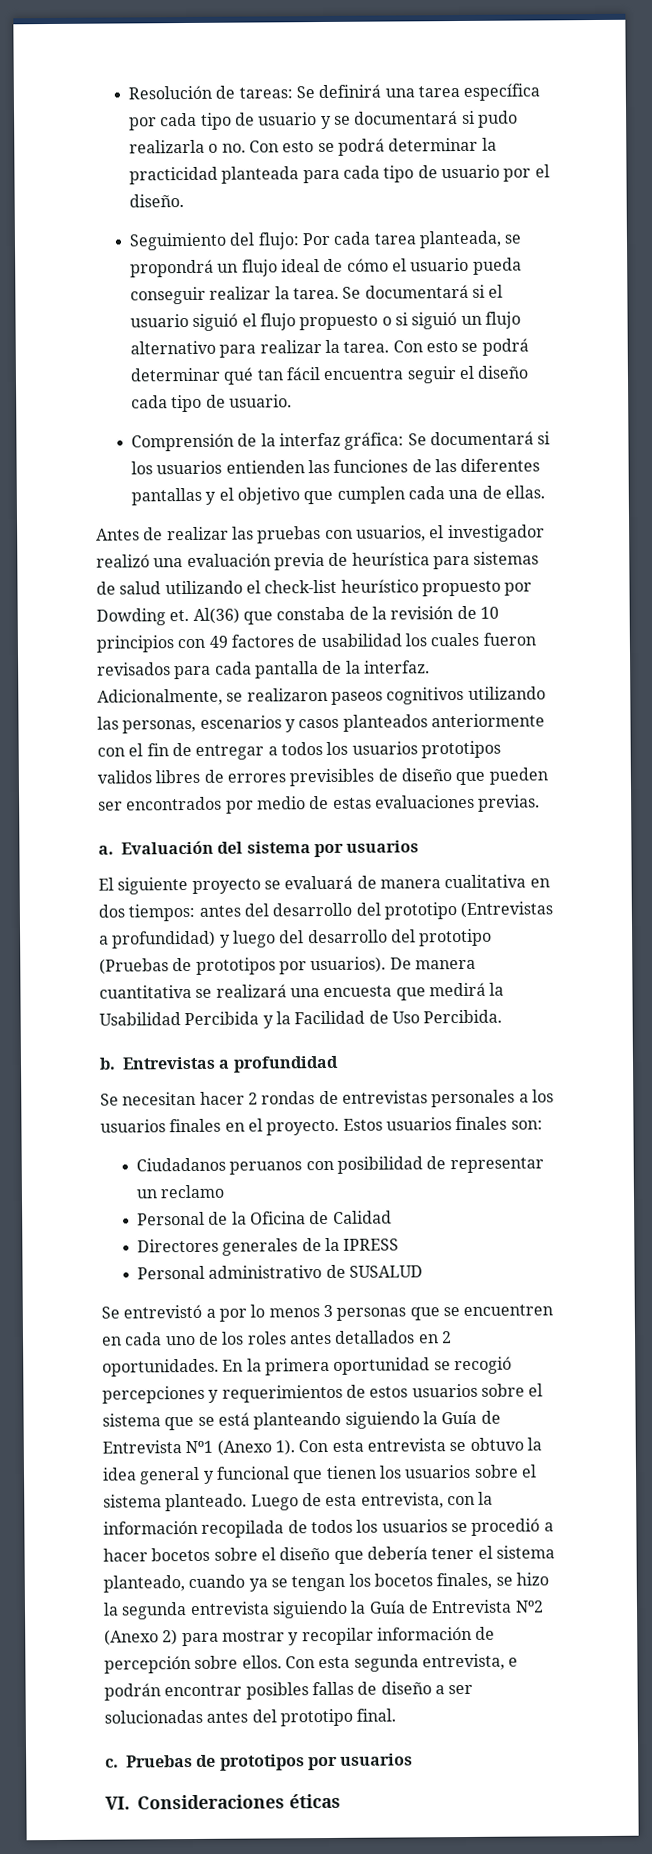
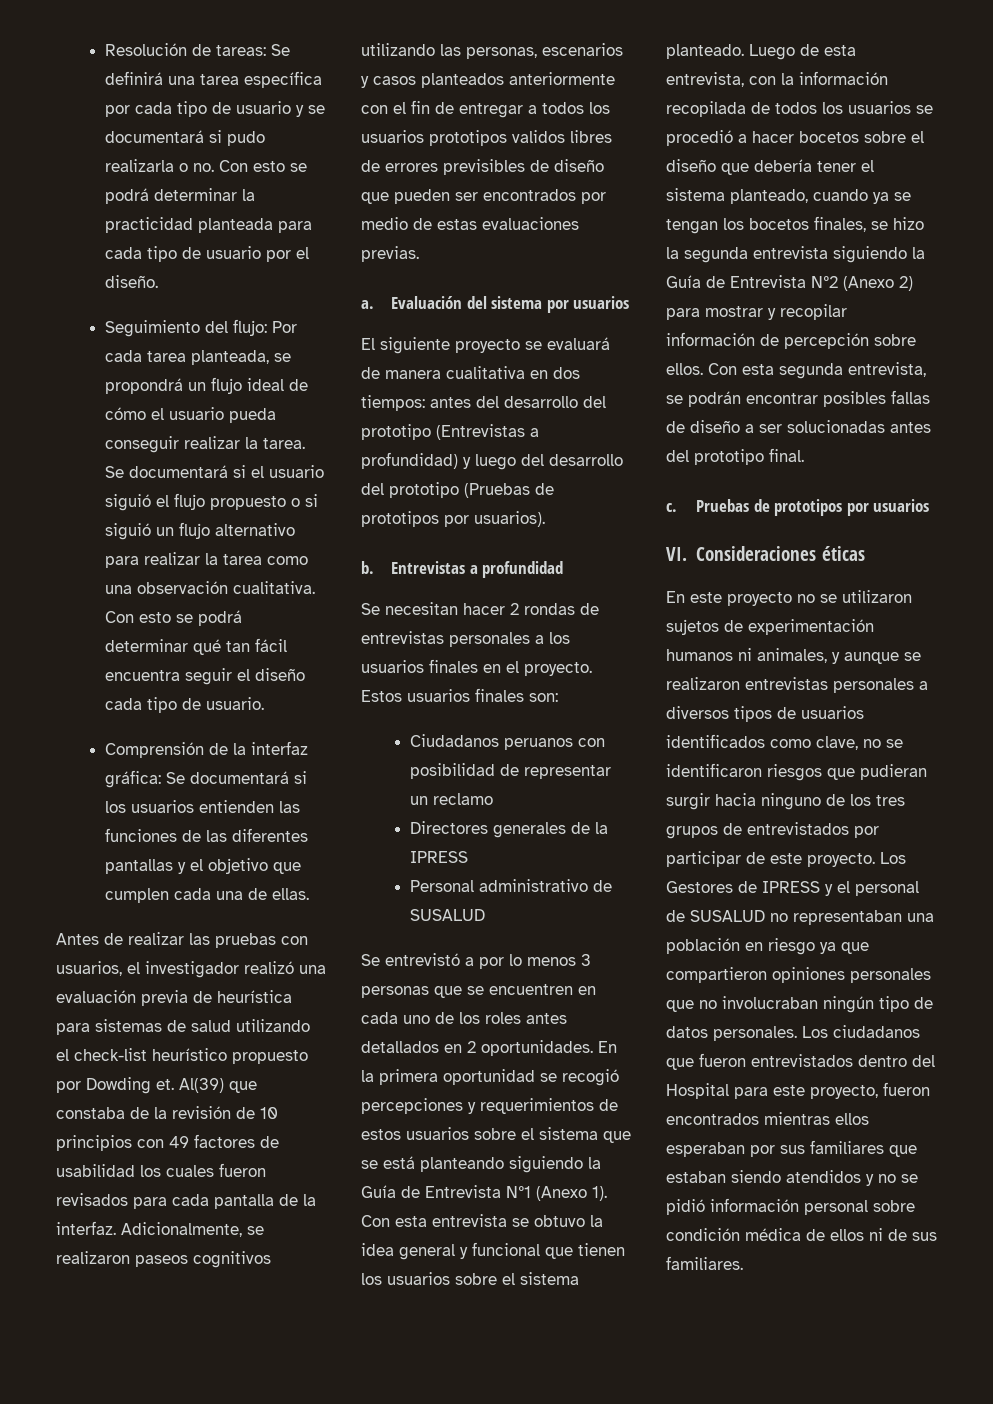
- Se documentará si el usuario siguió el flujo propuesto o si siguió un flujo alternativo para realizar la tarea.
+ Se documentará si el usuario siguió el flujo propuesto o si siguió un flujo alternativo para realizar la tarea como una observación cualitativa.
- Al(36) que constaba de la revisión de 10 principios con 49 factores de usabilidad los cuales fueron revisados para cada pantalla de la interfaz.
+ Al(39) que constaba de la revisión de 10 principios con 49 factores de usabilidad los cuales fueron revisados para cada pantalla de la interfaz.
- De manera cuantitativa se realizará una encuesta que medirá la Usabilidad Percibida y la Facilidad de Uso Percibida.
- Personal de la Oficina de Calidad
- Con esta segunda entrevista, e podrán encontrar posibles fallas de diseño a ser solucionadas antes del prototipo final.
+ Con esta segunda entrevista, se podrán encontrar posibles fallas de diseño a ser solucionadas antes del prototipo final.
+ En este proyecto no se utilizaron sujetos de experimentación humanos ni animales, y aunque se realizaron entrevistas personales a diversos tipos de usuarios identificados como clave, no se identificaron riesgos que pudieran surgir hacia ninguno de los tres grupos de entrevistados por participar de este proyecto. Los Gestores de IPRESS y el personal de SUSALUD no representaban una población en riesgo ya que compartieron opiniones personales que no involucraban ningún tipo de datos personales. Los ciudadanos que fueron entrevistados dentro del Hospital para este proyecto, fueron encontrados mientras ellos esperaban por sus familiares que estaban siendo atendidos y no se pidió información personal sobre condición médica de ellos ni de sus familiares.

